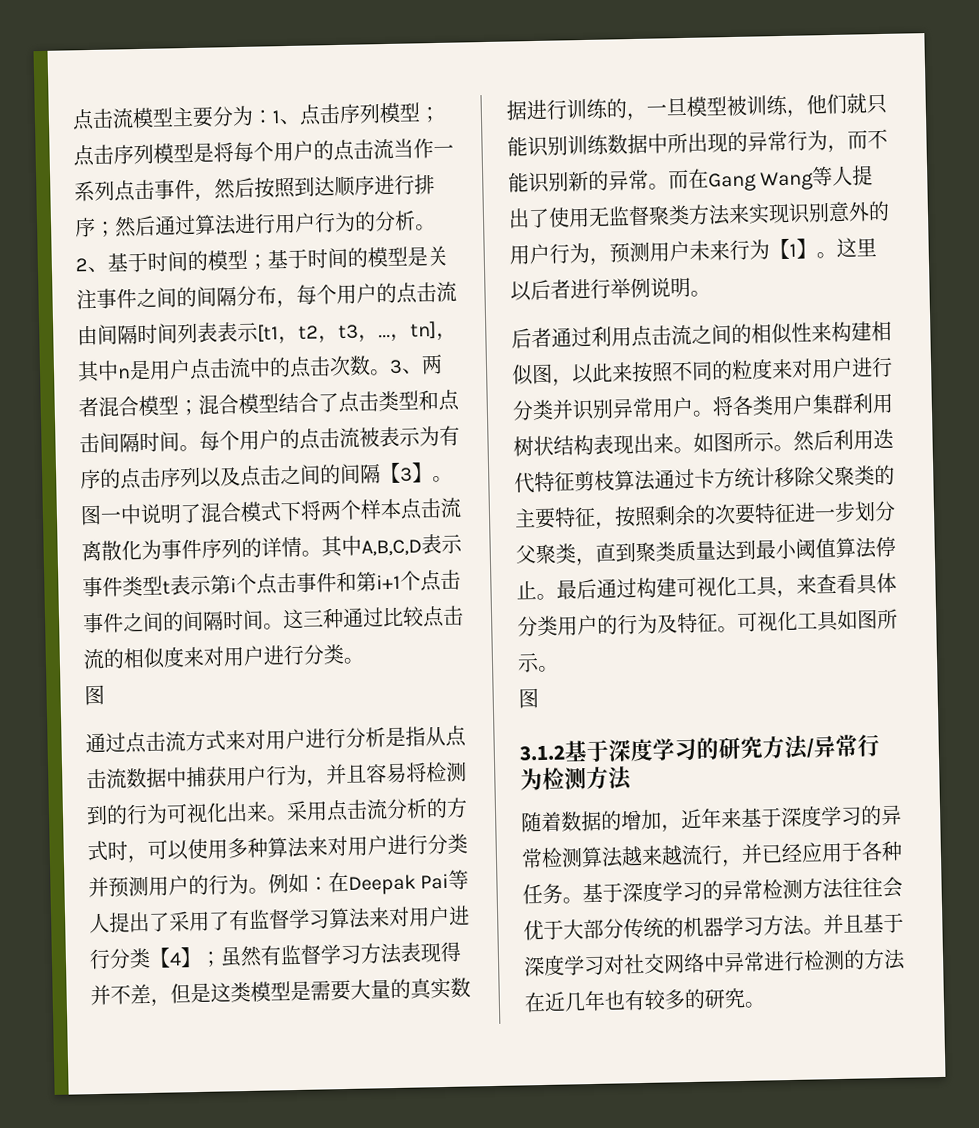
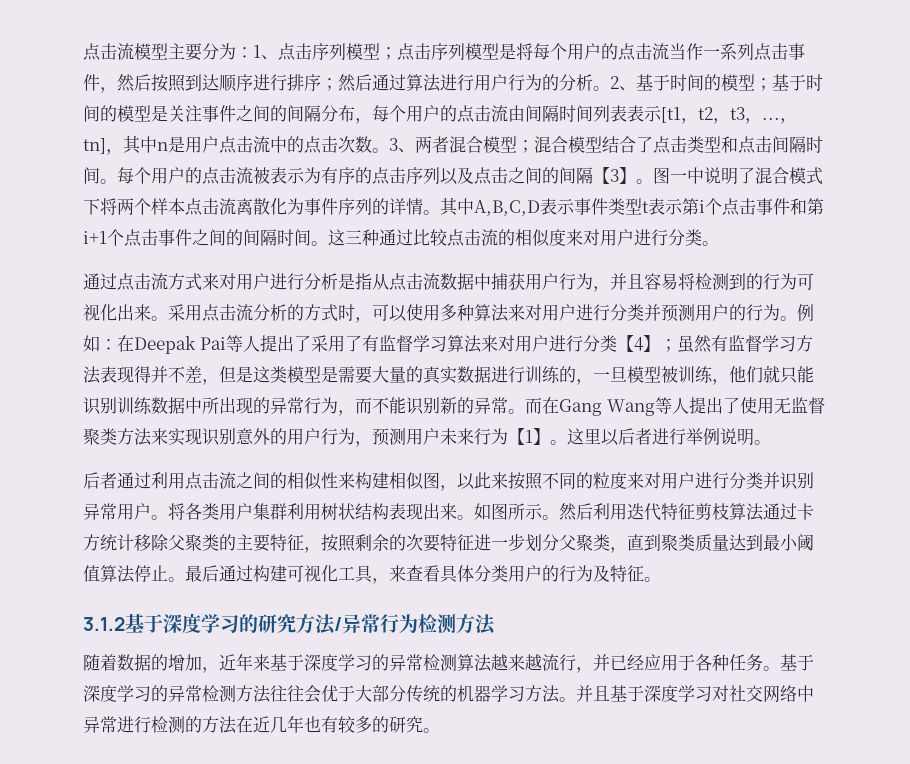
  这三种通过比较点击流的相似度来对用户进行分类。
- 图
- 可视化工具如图所示。
- 图

